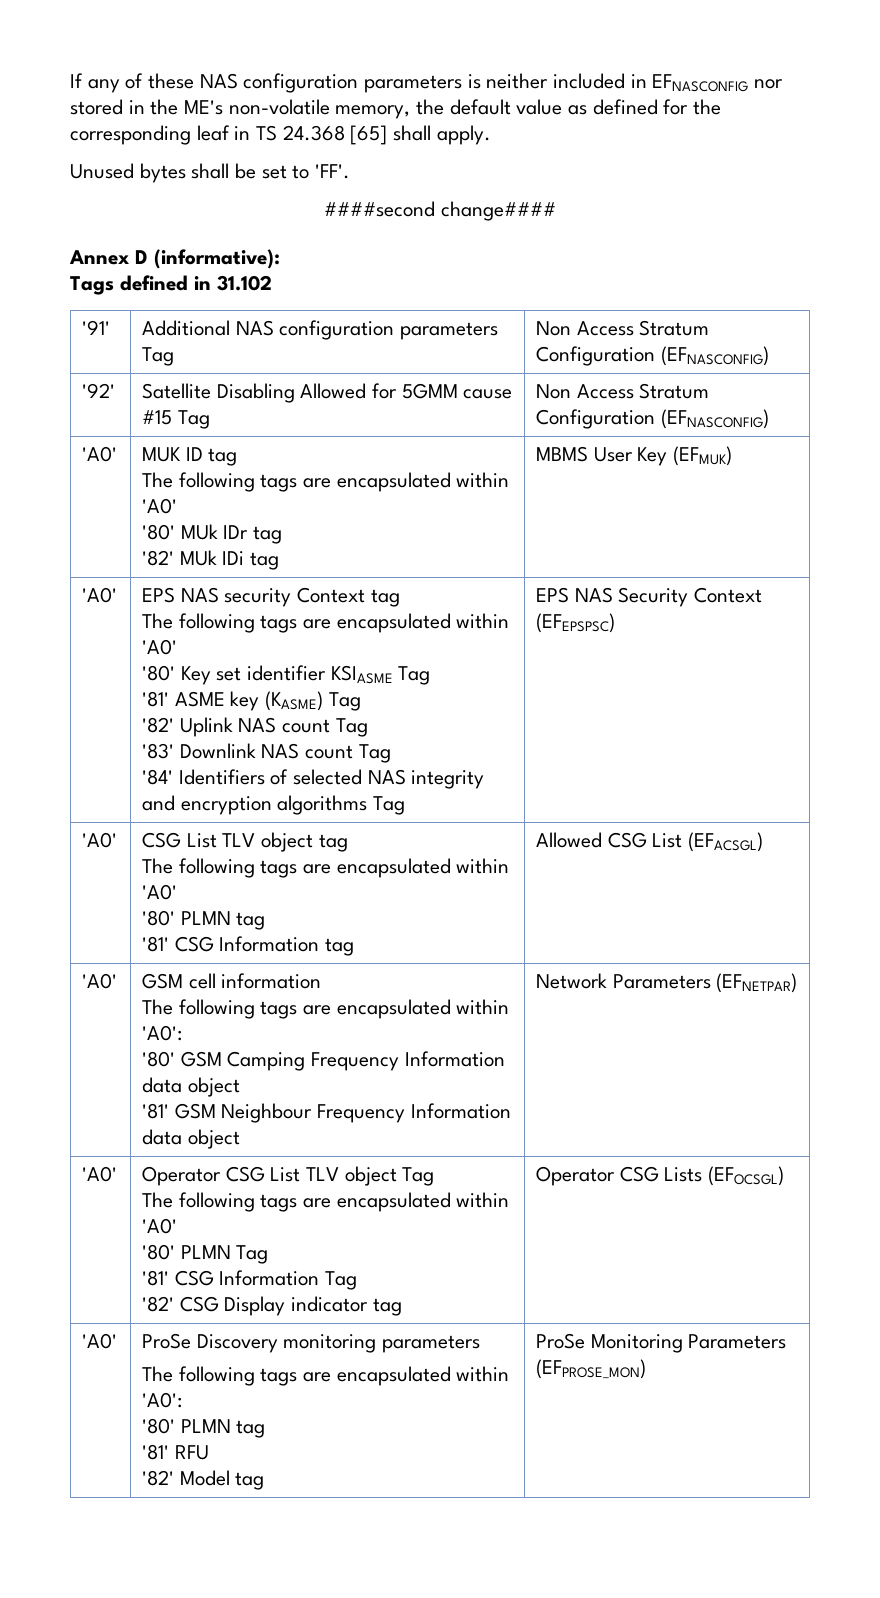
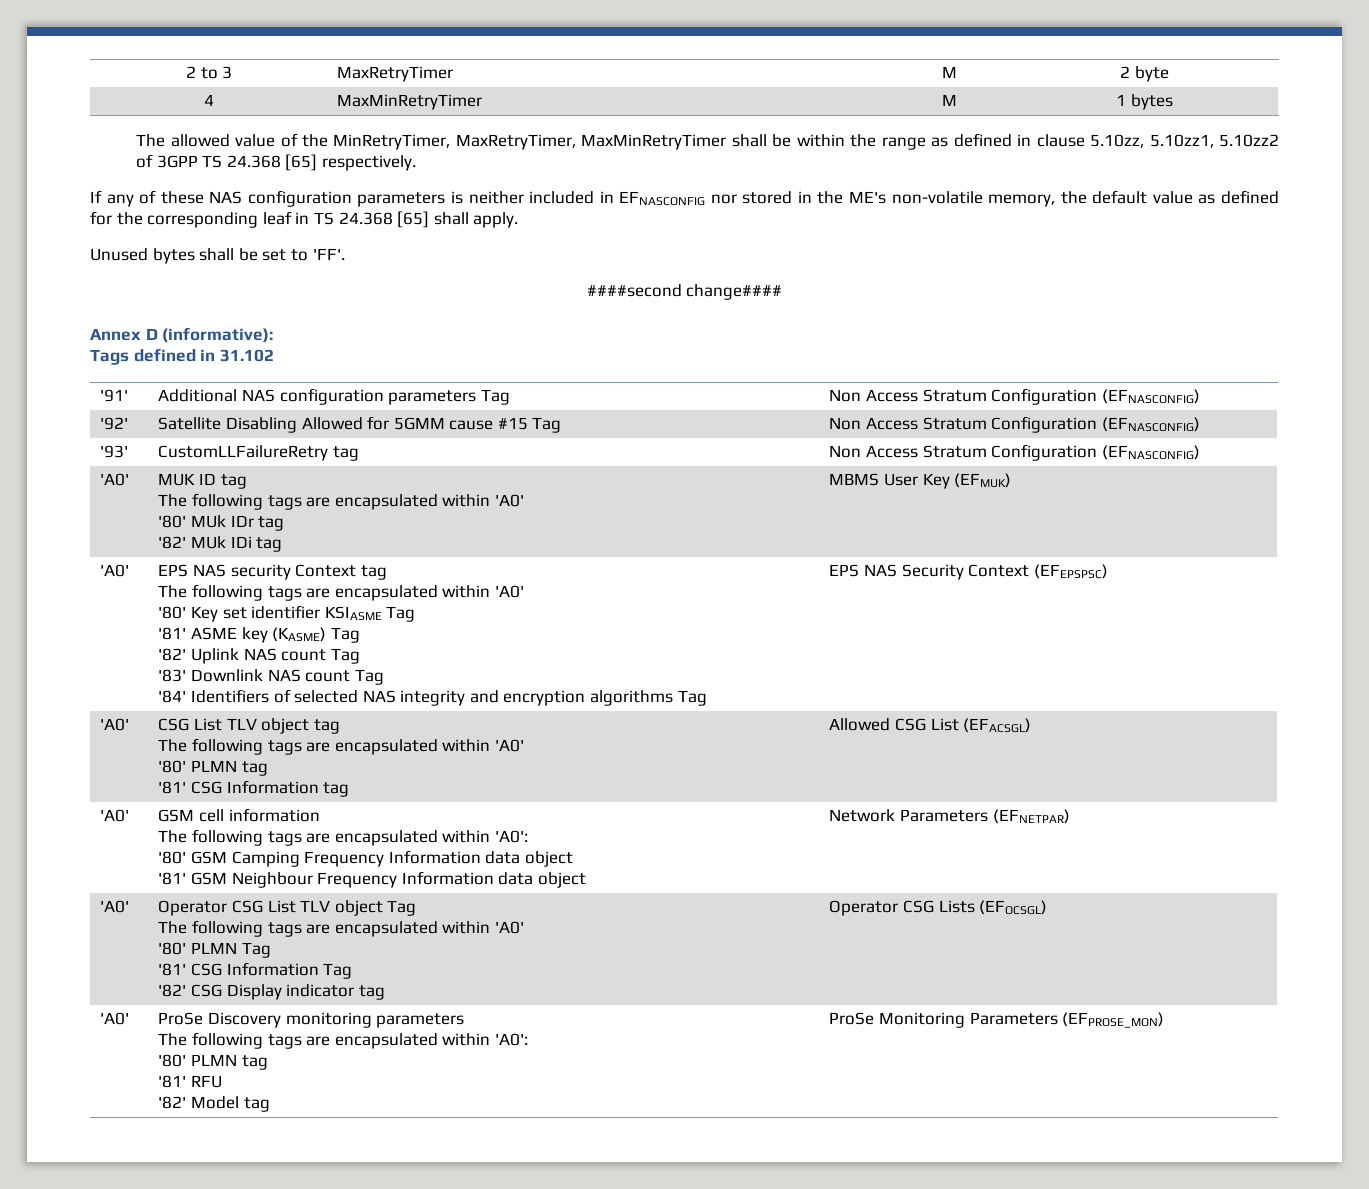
+ 2 to 3 | MaxRetryTimer | M | 2 byte
+ 4 | MaxMinRetryTimer | M | 1 bytes
+ The allowed value of the MinRetryTimer, MaxRetryTimer, MaxMinRetryTimer shall be within the range as defined in clause 5.10zz, 5.10zz1, 5.10zz2 of 3GPP TS 24.368 [65] respectively.
+ '93' | CustomLLFailureRetry tag | Non Access Stratum Configuration (EFNASCONFIG)

